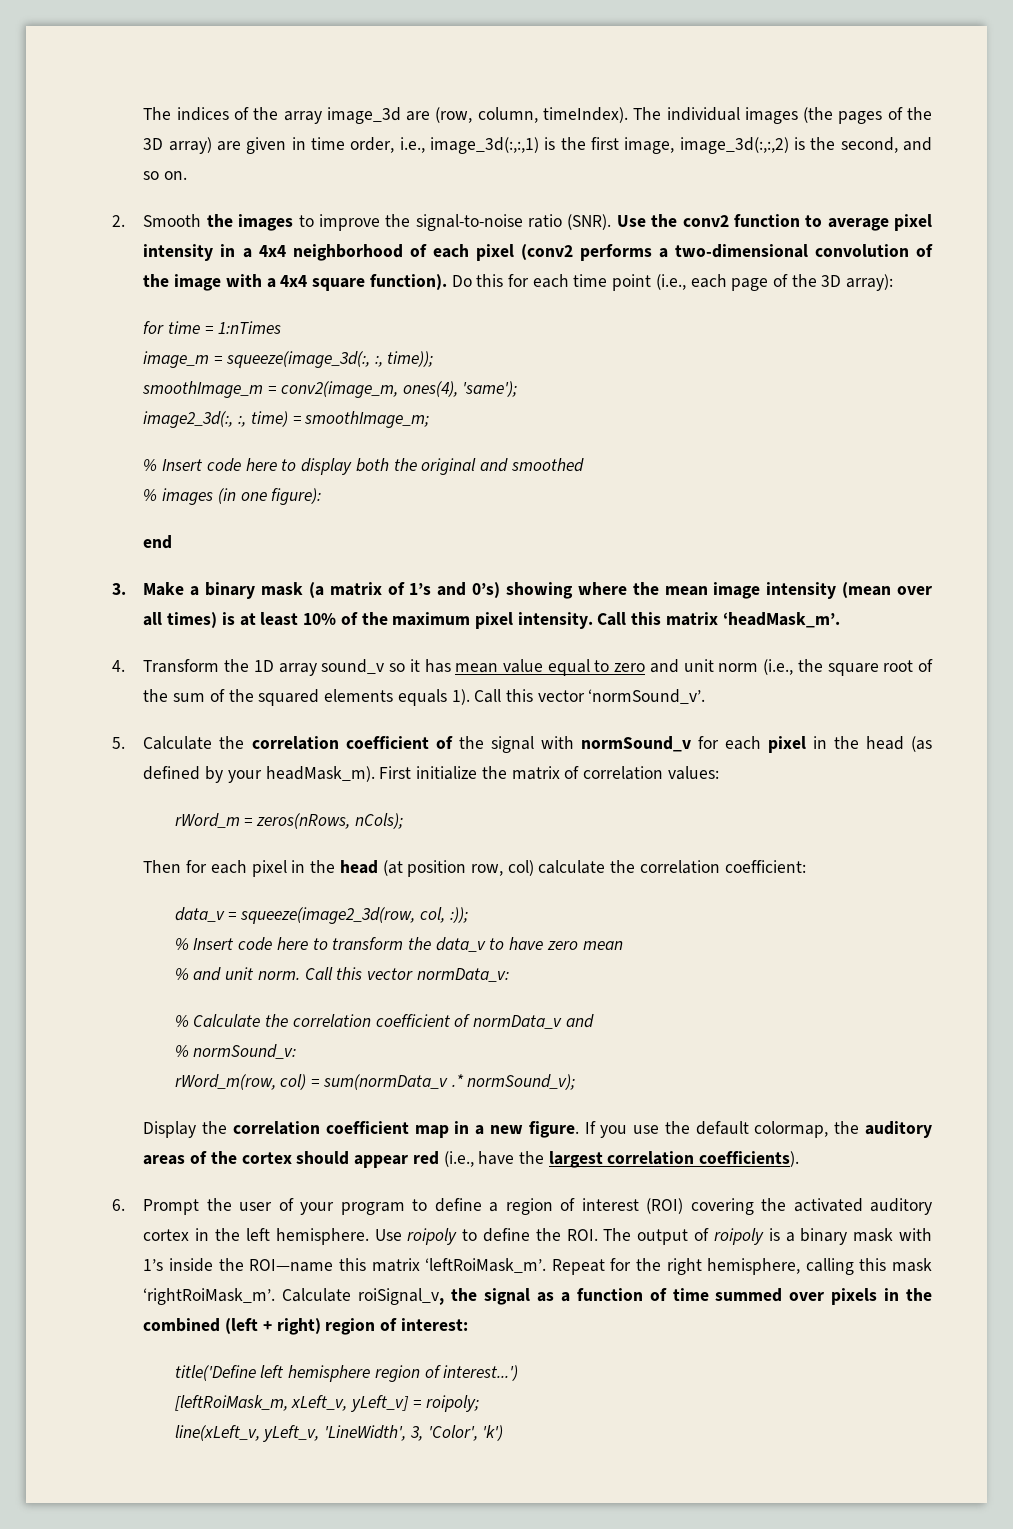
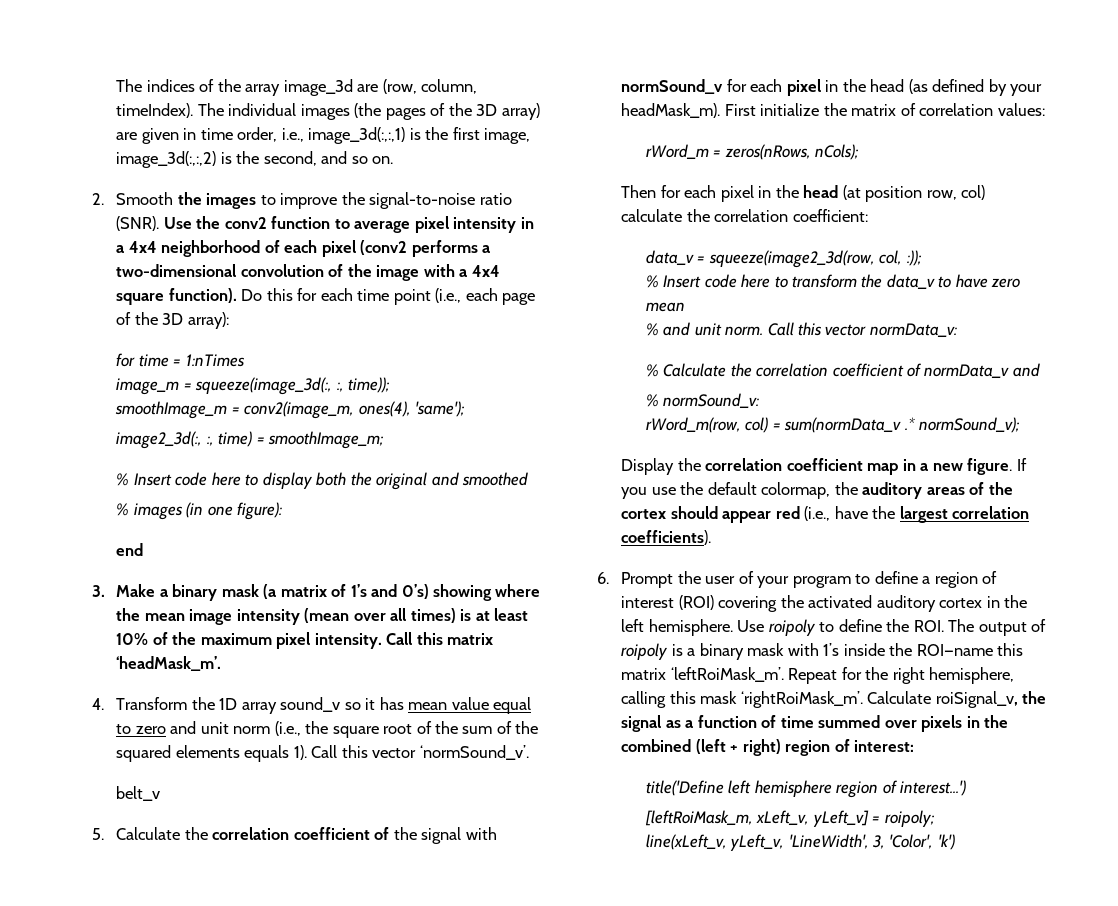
+ belt_v

